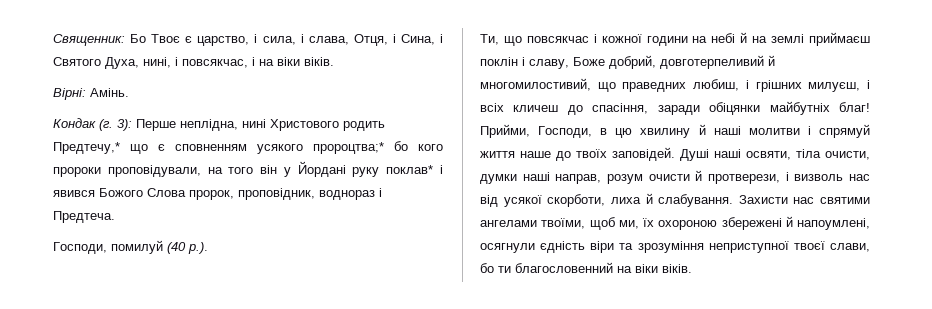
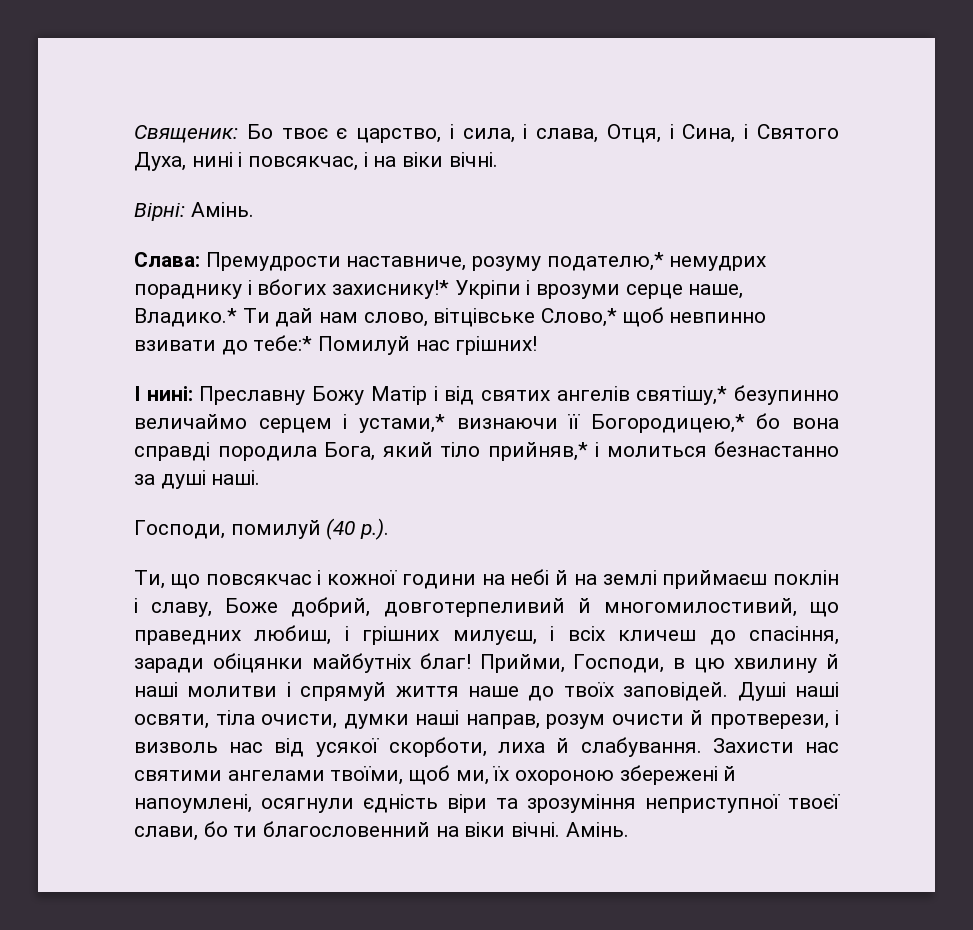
- Священник: Бо Твоє є царство, і сила, і слава, Отця, і Сина, і Святого Духа, нині, і повсякчас, і на віки віків.
+ Священик: Бо твоє є царство, і сила, і слава, Отця, і Сина, і Святого Духа, нині і повсякчас, і на віки вічні.
- Кондак (г. 3): Перше неплідна, нині Христового родить Предтечу,* що є сповненням усякого пророцтва;* бо кого пророки проповідували, на того він у Йордані руку поклав* і явився Божого Слова пророк, проповідник, воднораз і Предтеча.
+ Слава: Премудрости наставниче, розуму подателю,* немудрих пораднику і вбогих захиснику!* Укріпи і врозуми серце наше, Владико.* Ти дай нам слово, вітцівське Слово,* щоб невпинно взивати до тебе:* Помилуй нас грішних!
+ І нині: Преславну Божу Матір і від святих ангелів святішу,* безупинно величаймо серцем і устами,* визнаючи її Богородицею,* бо вона справді породила Бога, який тіло прийняв,* і молиться безнастанно за душі наші.
- Захисти нас святими ангелами твоїми, щоб ми, їх охороною збережені й напоумлені, осягнули єдність віри та зрозуміння неприступної твоєї слави, бо ти благословенний на віки віків.
+ Захисти нас святими ангелами твоїми, щоб ми, їх охороною збережені й напоумлені, осягнули єдність віри та зрозуміння неприступної твоєї слави, бо ти благословенний на віки вічні. Амінь.

